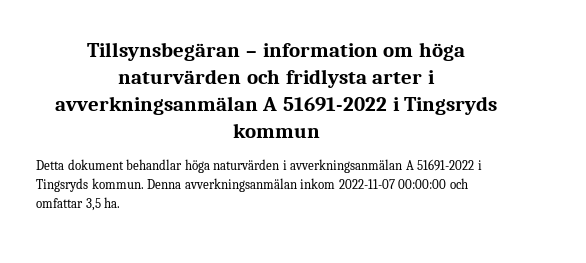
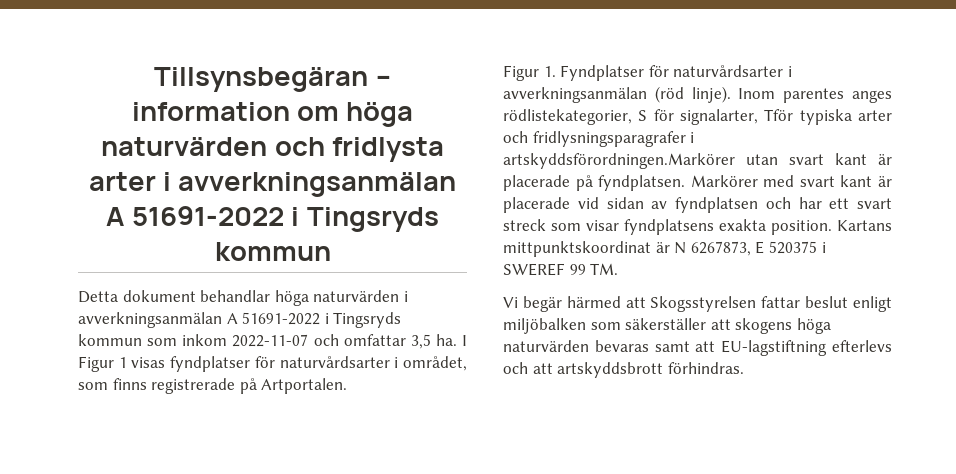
- Detta dokument behandlar höga naturvärden i avverkningsanmälan A 51691-2022 i Tingsryds kommun. Denna avverkningsanmälan inkom 2022-11-07 00:00:00 och omfattar 3,5 ha.
+ Detta dokument behandlar höga naturvärden i avverkningsanmälan A 51691-2022 i Tingsryds kommun som inkom 2022-11-07 och omfattar 3,5 ha.
+ I Figur 1 visas fyndplatser för naturvårdsarter i området, som finns registrerade på Artportalen.
+ Figur 1. Fyndplatser för naturvårdsarter i avverkningsanmälan (röd linje). Inom parentes anges rödlistekategorier, S för signalarter, Tför typiska arter och fridlysningsparagrafer i artskyddsförordningen.Markörer utan svart kant är placerade på fyndplatsen. Markörer med svart kant är placerade vid sidan av fyndplatsen och har ett svart streck som visar fyndplatsens exakta position. Kartans mittpunktskoordinat är N 6267873, E 520375 i SWEREF 99 TM.
+ Vi begär härmed att Skogsstyrelsen fattar beslut enligt miljöbalken som säkerställer att skogens höga naturvärden bevaras samt att EU-lagstiftning efterlevs och att artskyddsbrott förhindras.

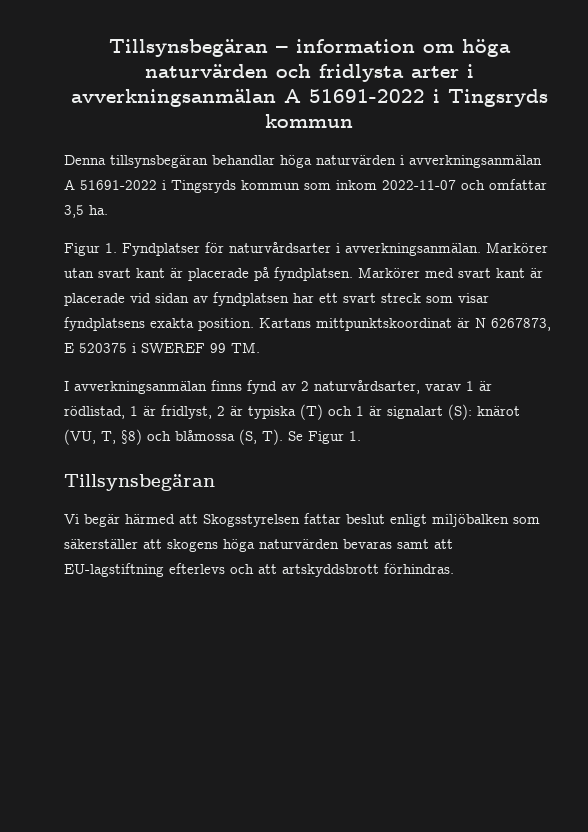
- Detta dokument behandlar höga naturvärden i avverkningsanmälan A 51691-2022 i Tingsryds kommun som inkom 2022-11-07 och omfattar 3,5 ha. I Figur 1 visas fyndplatser för naturvårdsarter i området, som finns registrerade på Artportalen.
+ Denna tillsynsbegäran behandlar höga naturvärden i avverkningsanmälan A 51691-2022 i Tingsryds kommun som inkom 2022-11-07 och omfattar 3,5 ha.
- Figur 1. Fyndplatser för naturvårdsarter i avverkningsanmälan (röd linje). Inom parentes anges rödlistekategorier, S för signalarter, Tför typiska arter och fridlysningsparagrafer i artskyddsförordningen.Markörer utan svart kant är placerade på fyndplatsen.
+ Figur 1. Fyndplatser för naturvårdsarter i avverkningsanmälan. Markörer utan svart kant är placerade på fyndplatsen.
- Markörer med svart kant är placerade vid sidan av fyndplatsen och har ett svart streck som visar fyndplatsens exakta position.
+ Markörer med svart kant är placerade vid sidan av fyndplatsen har ett svart streck som visar fyndplatsens exakta position.
+ I avverkningsanmälan finns fynd av 2 naturvårdsarter, varav 1 är rödlistad, 1 är fridlyst, 2 är typiska (T) och 1 är signalart (S): knärot (VU, T, §8) och blåmossa (S, T). Se Figur 1.
+ Tillsynsbegäran

